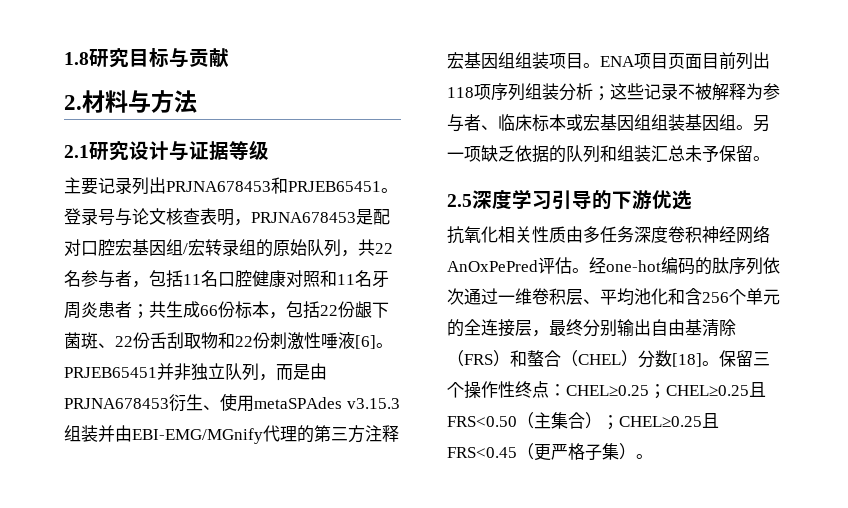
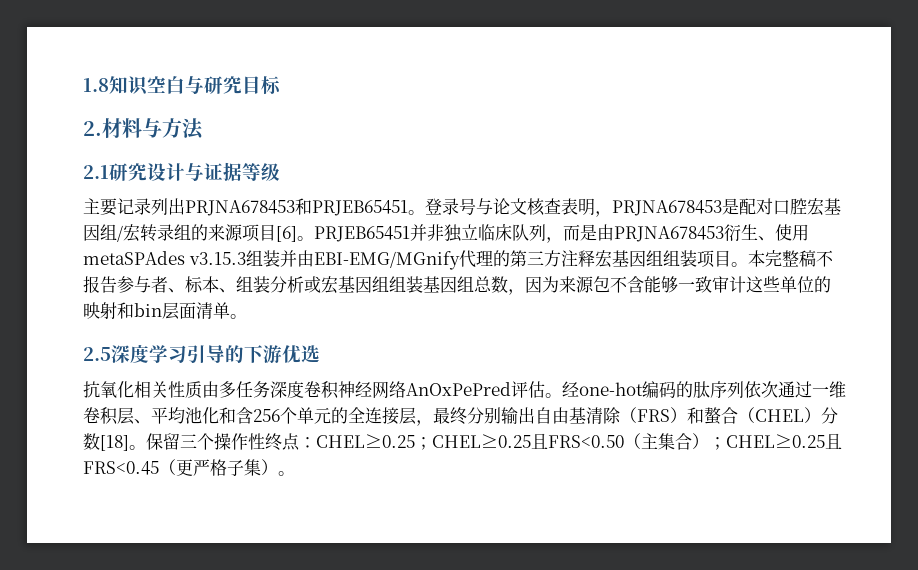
- 1.8研究目标与贡献
+ 1.8知识空白与研究目标
- 登录号与论文核查表明，PRJNA678453是配对口腔宏基因组/宏转录组的原始队列，共22名参与者，包括11名口腔健康对照和11名牙周炎患者；共生成66份标本，包括22份龈下菌斑、22份舌刮取物和22份刺激性唾液[6]。
+ 登录号与论文核查表明，PRJNA678453是配对口腔宏基因组/宏转录组的来源项目[6]。
- PRJEB65451并非独立队列，而是由PRJNA678453衍生、使用metaSPAdes v3.15.3组装并由EBI-EMG/MGnify代理的第三方注释宏基因组组装项目。
+ PRJEB65451并非独立临床队列，而是由PRJNA678453衍生、使用metaSPAdes v3.15.3组装并由EBI-EMG/MGnify代理的第三方注释宏基因组组装项目。
- ENA项目页面目前列出118项序列组装分析；这些记录不被解释为参与者、临床标本或宏基因组组装基因组。另一项缺乏依据的队列和组装汇总未予保留。
+ 本完整稿不报告参与者、标本、组装分析或宏基因组组装基因组总数，因为来源包不含能够一致审计这些单位的映射和bin层面清单。

